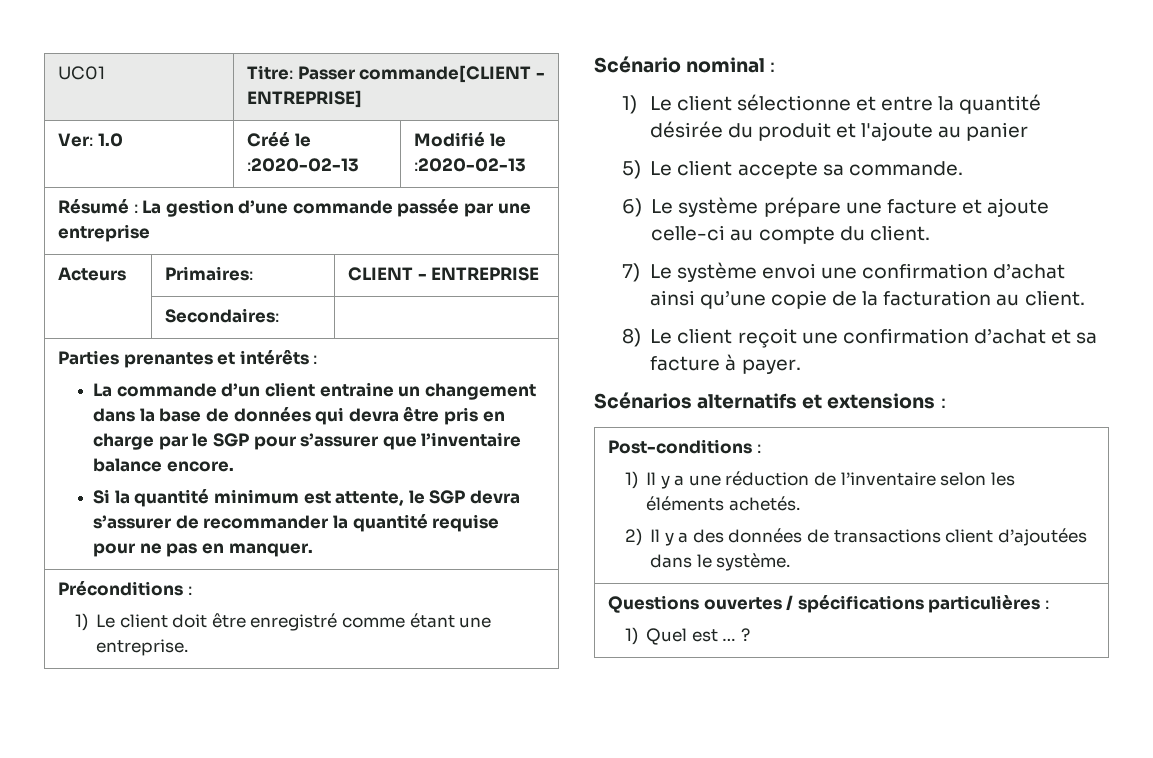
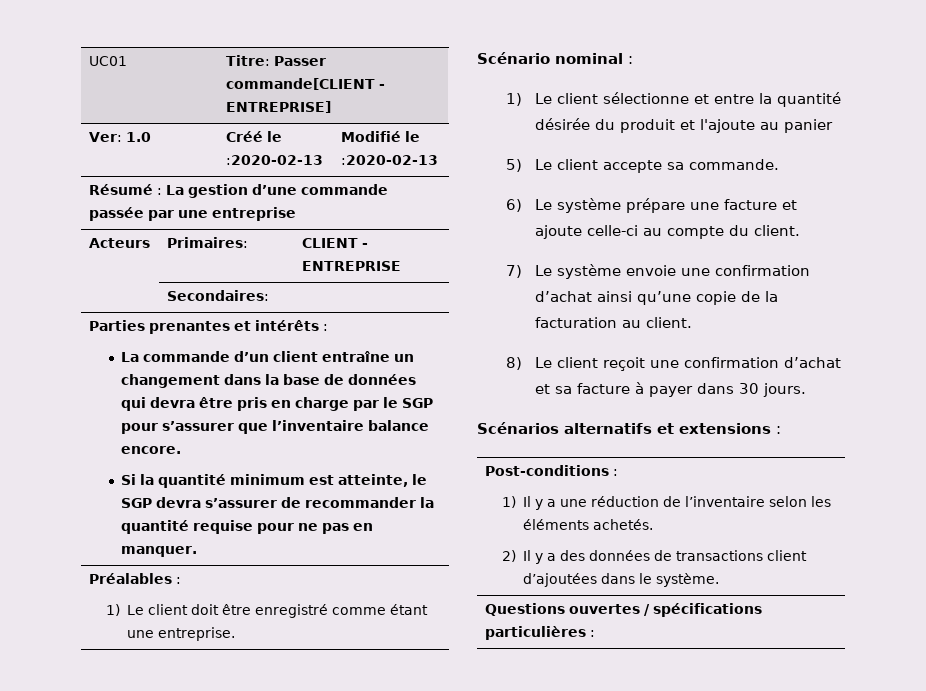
- La commande d’un client entraine un changement dans la base de données qui devra être pris en charge par le SGP pour s’assurer que l’inventaire balance encore.
+ La commande d’un client entraîne un changement dans la base de données qui devra être pris en charge par le SGP pour s’assurer que l’inventaire balance encore.
- Si la quantité minimum est attente, le SGP devra s’assurer de recommander la quantité requise pour ne pas en manquer.
+ Si la quantité minimum est atteinte, le SGP devra s’assurer de recommander la quantité requise pour ne pas en manquer.
- Préconditions :
+ Préalables :
- 7) Le système envoi une confirmation d’achat ainsi qu’une copie de la facturation au client.
+ 7) Le système envoie une confirmation d’achat ainsi qu’une copie de la facturation au client.
- 8) Le client reçoit une confirmation d’achat et sa facture à payer.
+ 8) Le client reçoit une confirmation d’achat et sa facture à payer dans 30 jours.
  Questions ouvertes / spécifications particulières :
- 1) Quel est … ?

